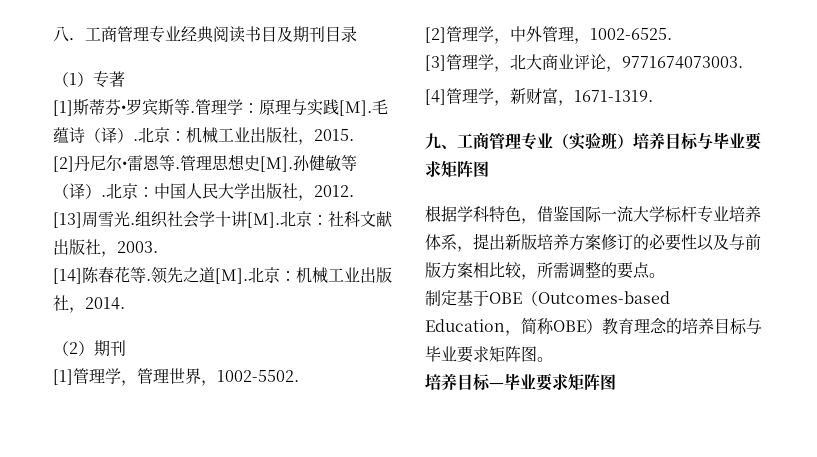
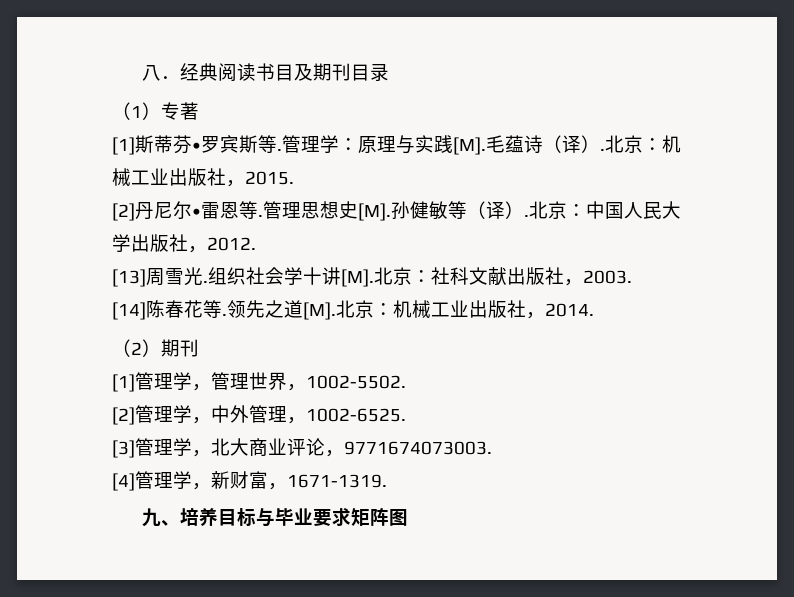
- 八．工商管理专业经典阅读书目及期刊目录
+ 八．经典阅读书目及期刊目录
- 九、工商管理专业（实验班）培养目标与毕业要求矩阵图
- 根据学科特色，借鉴国际一流大学标杆专业培养体系，提出新版培养方案修订的必要性以及与前版方案相比较，所需调整的要点。
- 制定基于OBE（Outcomes-based Education，简称OBE）教育理念的培养目标与毕业要求矩阵图。
- 培养目标—毕业要求矩阵图
+ 九、培养目标与毕业要求矩阵图

